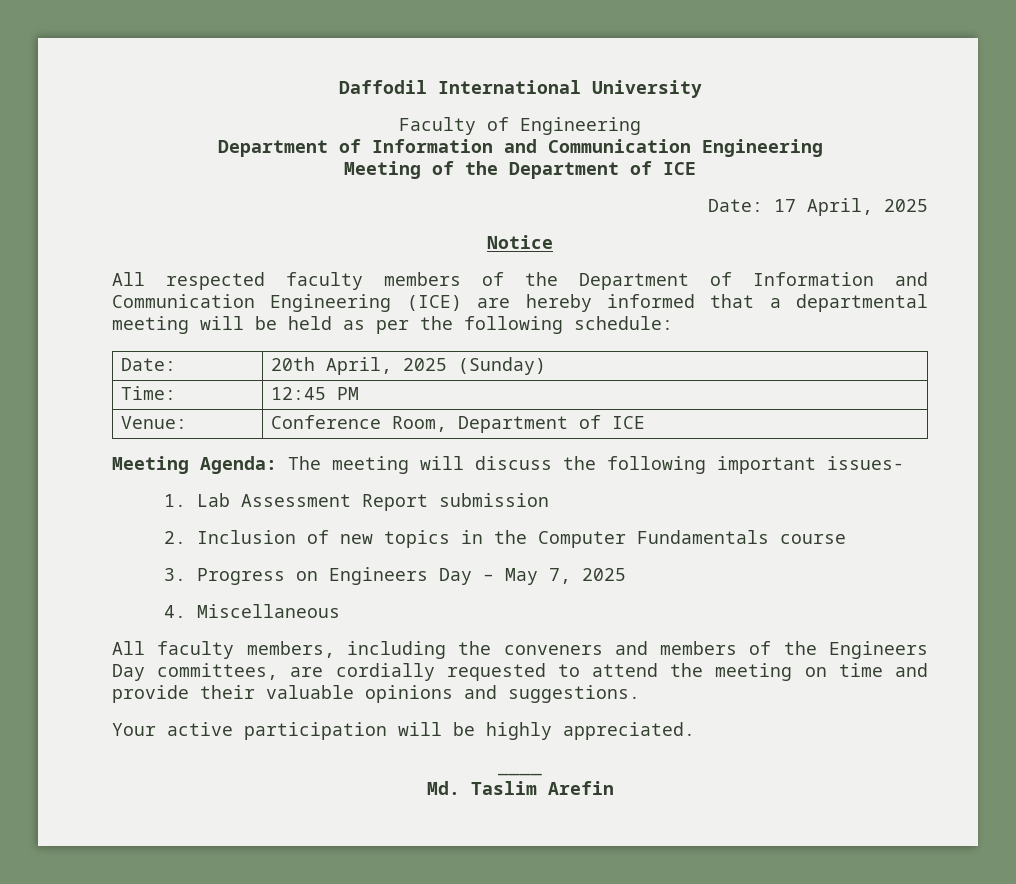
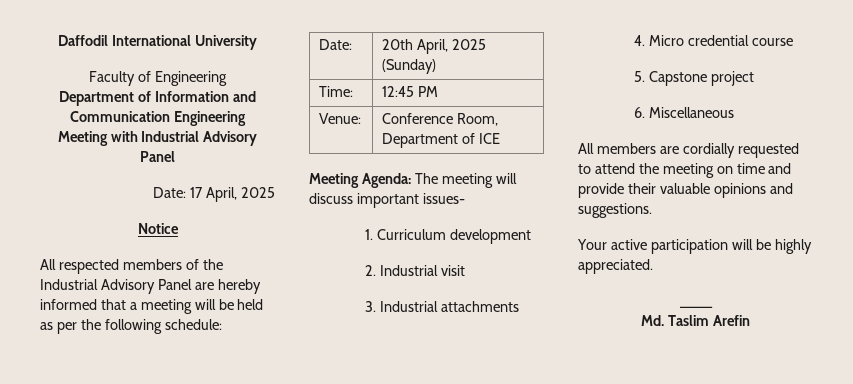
- Meeting of the Department of ICE
+ Meeting with Industrial Advisory Panel
- All respected faculty members of the Department of Information and Communication Engineering (ICE) are hereby informed that a departmental meeting will be held as per the following schedule:
+ All respected members of the Industrial Advisory Panel are hereby informed that a meeting will be held as per the following schedule:
- Meeting Agenda: The meeting will discuss the following important issues-
+ Meeting Agenda: The meeting will discuss important issues-
- 1. Lab Assessment Report submission
- 2. Inclusion of new topics in the Computer Fundamentals course
- 3. Progress on Engineers Day – May 7, 2025
- 4. Miscellaneous
- All faculty members, including the conveners and members of the Engineers Day committees, are cordially requested to attend the meeting on time and provide their valuable opinions and suggestions.
+ 1. Curriculum development
+ 2. Industrial visit
+ 3. Industrial attachments
+ 4. Micro credential course
+ 5. Capstone project
+ 6. Miscellaneous
+ All members are cordially requested to attend the meeting on time and provide their valuable opinions and suggestions.

